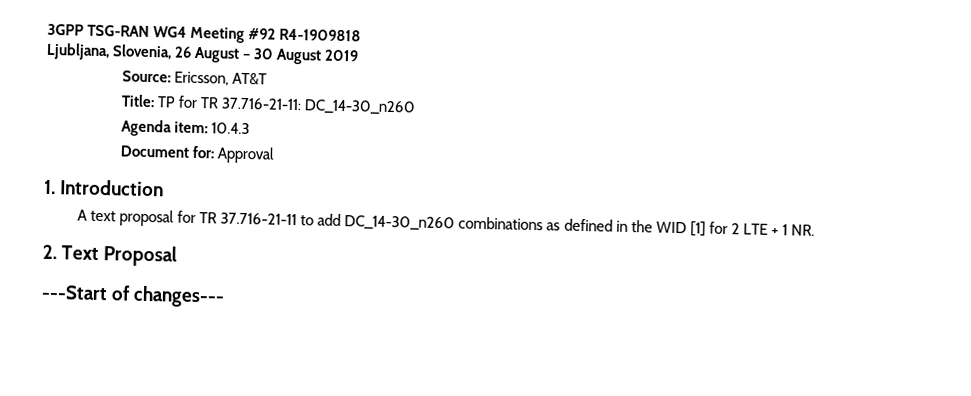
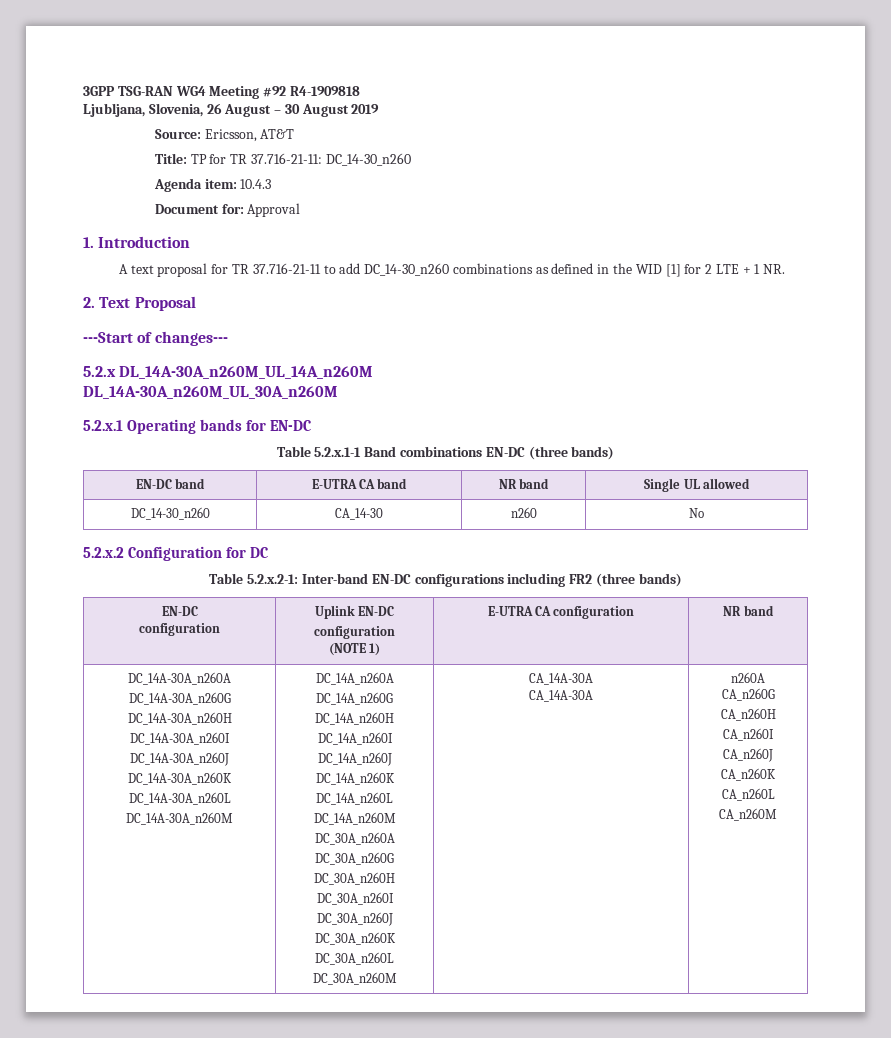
+ 5.2.x DL_14A-30A_n260M_UL_14A_n260M
+ DL_14A-30A_n260M_UL_30A_n260M
+ 5.2.x.1 Operating bands for EN-DC
+ Table 5.2.x.1-1 Band combinations EN-DC (three bands)
+ EN-DC band | E-UTRA CA band | NR band | Single UL allowed
+ DC_14-30_n260 | CA_14-30 | n260 | No
+ 5.2.x.2 Configuration for DC
+ Table 5.2.x.2-1: Inter-band EN-DC configurations including FR2 (three bands)
+ EN-DC
+ configuration | Uplink EN-DC
+ configuration
+ (NOTE 1) | E-UTRA CA configuration | NR band
+ DC_14A-30A_n260A
+ DC_14A-30A_n260G
+ DC_14A-30A_n260H
+ DC_14A-30A_n260I
+ DC_14A-30A_n260J
+ DC_14A-30A_n260K
+ DC_14A-30A_n260L
+ DC_14A-30A_n260M | DC_14A_n260A
+ DC_14A_n260G
+ DC_14A_n260H
+ DC_14A_n260I
+ DC_14A_n260J
+ DC_14A_n260K
+ DC_14A_n260L
+ DC_14A_n260M
+ DC_30A_n260A
+ DC_30A_n260G
+ DC_30A_n260H
+ DC_30A_n260I
+ DC_30A_n260J
+ DC_30A_n260K
+ DC_30A_n260L
+ DC_30A_n260M | CA_14A-30A
+ CA_14A-30A | n260A
+ CA_n260G
+ CA_n260H
+ CA_n260I
+ CA_n260J
+ CA_n260K
+ CA_n260L
+ CA_n260M

